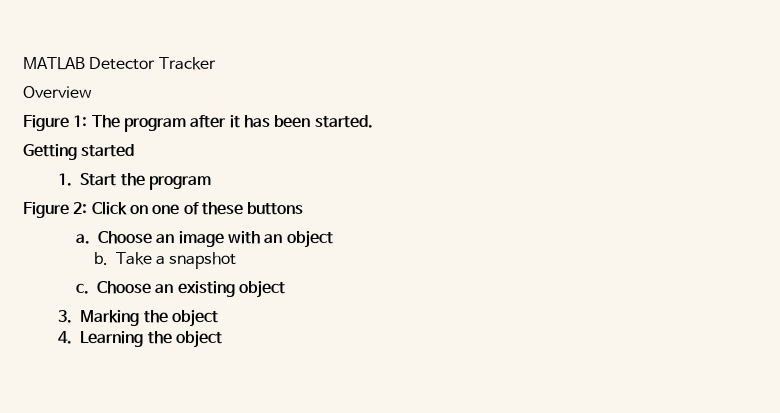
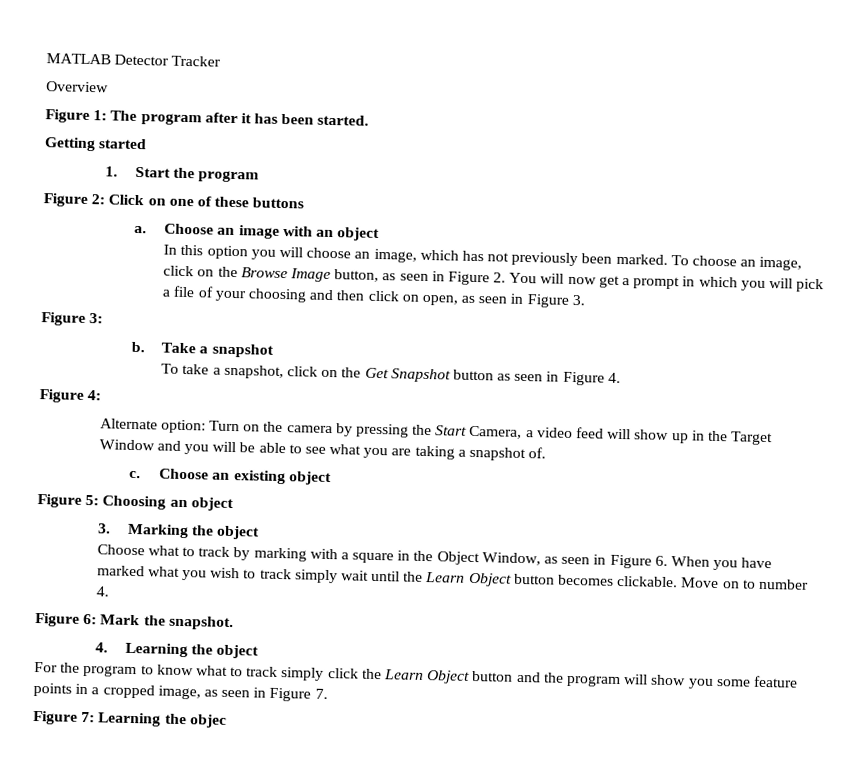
+ In this option you will choose an image, which has not previously been marked. To choose an image, click on the Browse Image button, as seen in Figure 2. You will now get a prompt in which you will pick a file of your choosing and then click on open, as seen in Figure 3.
+ Figure 3:
  b. Take a snapshot
+ To take a snapshot, click on the Get Snapshot button as seen in Figure 4.
+ Figure 4:
+ Alternate option: Turn on the camera by pressing the Start Camera, a video feed will show up in the Target Window and you will be able to see what you are taking a snapshot of.
+ Figure 5: Choosing an object
+ Choose what to track by marking with a square in the Object Window, as seen in Figure 6. When you have marked what you wish to track simply wait until the Learn Object button becomes clickable. Move on to number 4.
+ Figure 6: Mark the snapshot.
  4. Learning the object
+ For the program to know what to track simply click the Learn Object button and the program will show you some feature points in a cropped image, as seen in Figure 7.
+ Figure 7: Learning the objec

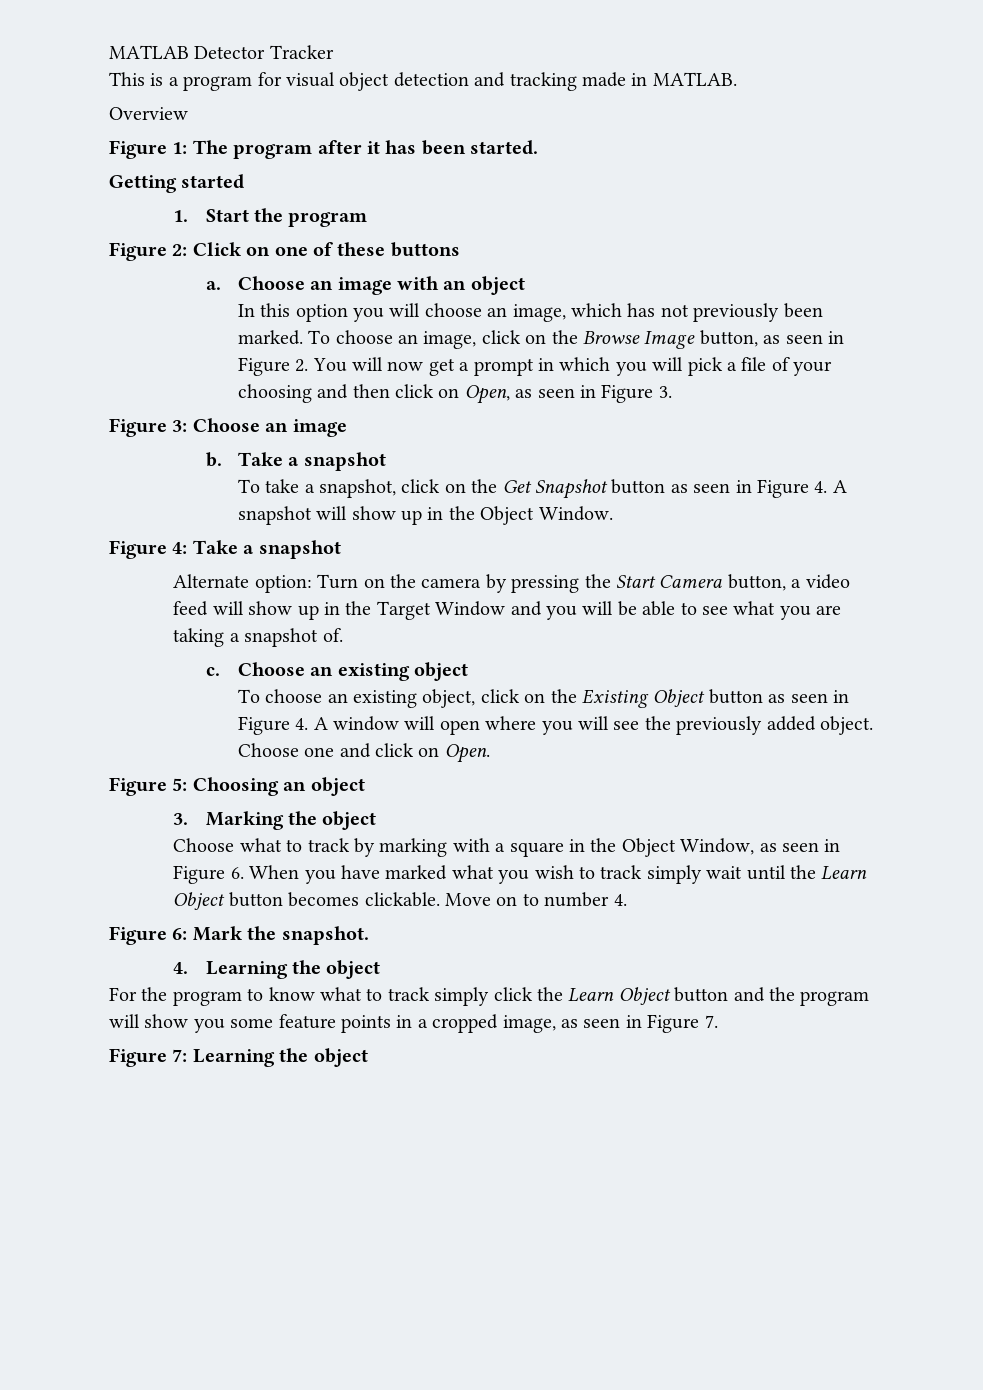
+ This is a program for visual object detection and tracking made in MATLAB.
- To choose an image, click on the Browse Image button, as seen in Figure 2. You will now get a prompt in which you will pick a file of your choosing and then click on open, as seen in Figure 3.
+ To choose an image, click on the Browse Image button, as seen in Figure 2. You will now get a prompt in which you will pick a file of your choosing and then click on Open, as seen in Figure 3.
- Figure 3:
+ Figure 3: Choose an image
- To take a snapshot, click on the Get Snapshot button as seen in Figure 4.
+ To take a snapshot, click on the Get Snapshot button as seen in Figure 4. A snapshot will show up in the Object Window.
- Figure 4:
+ Figure 4: Take a snapshot
- Alternate option: Turn on the camera by pressing the Start Camera, a video feed will show up in the Target Window and you will be able to see what you are taking a snapshot of.
+ Alternate option: Turn on the camera by pressing the Start Camera button, a video feed will show up in the Target Window and you will be able to see what you are taking a snapshot of.
+ To choose an existing object, click on the Existing Object button as seen in Figure 4. A window will open where you will see the previously added object. Choose one and click on Open.
- Figure 7: Learning the objec
+ Figure 7: Learning the object

